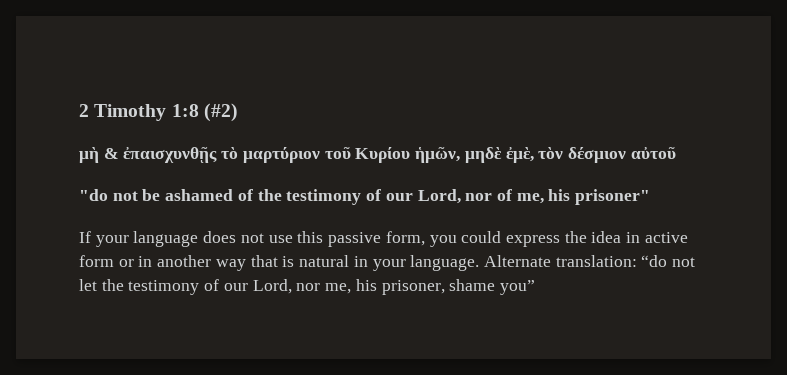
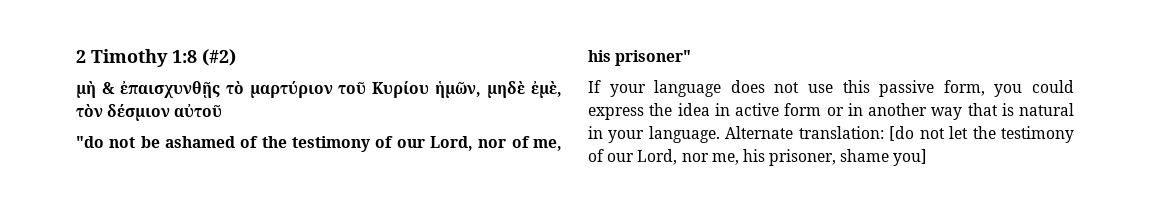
- Alternate translation: “do not let the testimony of our Lord, nor me, his prisoner, shame you”
+ Alternate translation: [do not let the testimony of our Lord, nor me, his prisoner, shame you]

